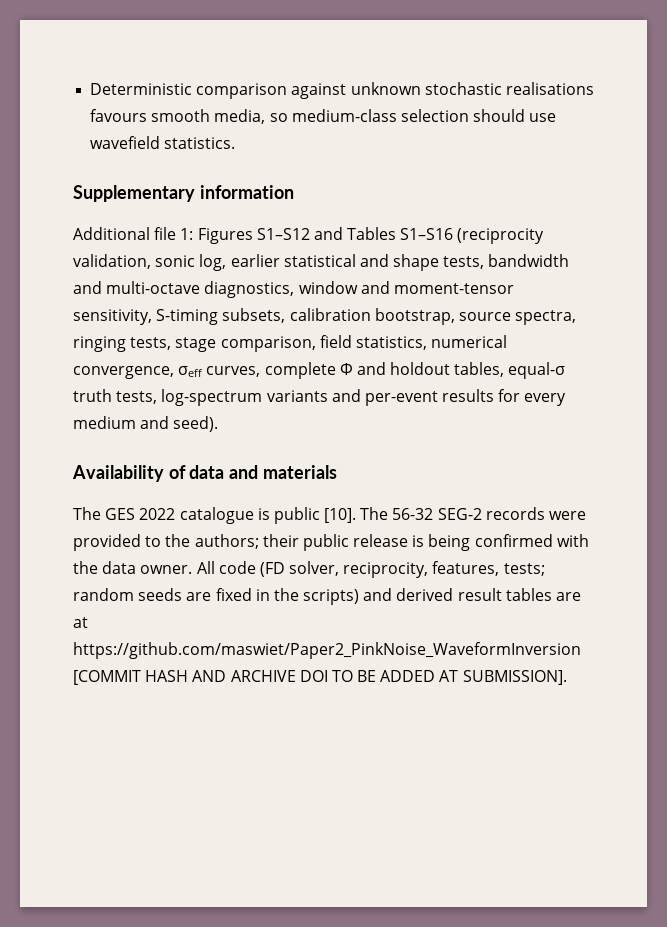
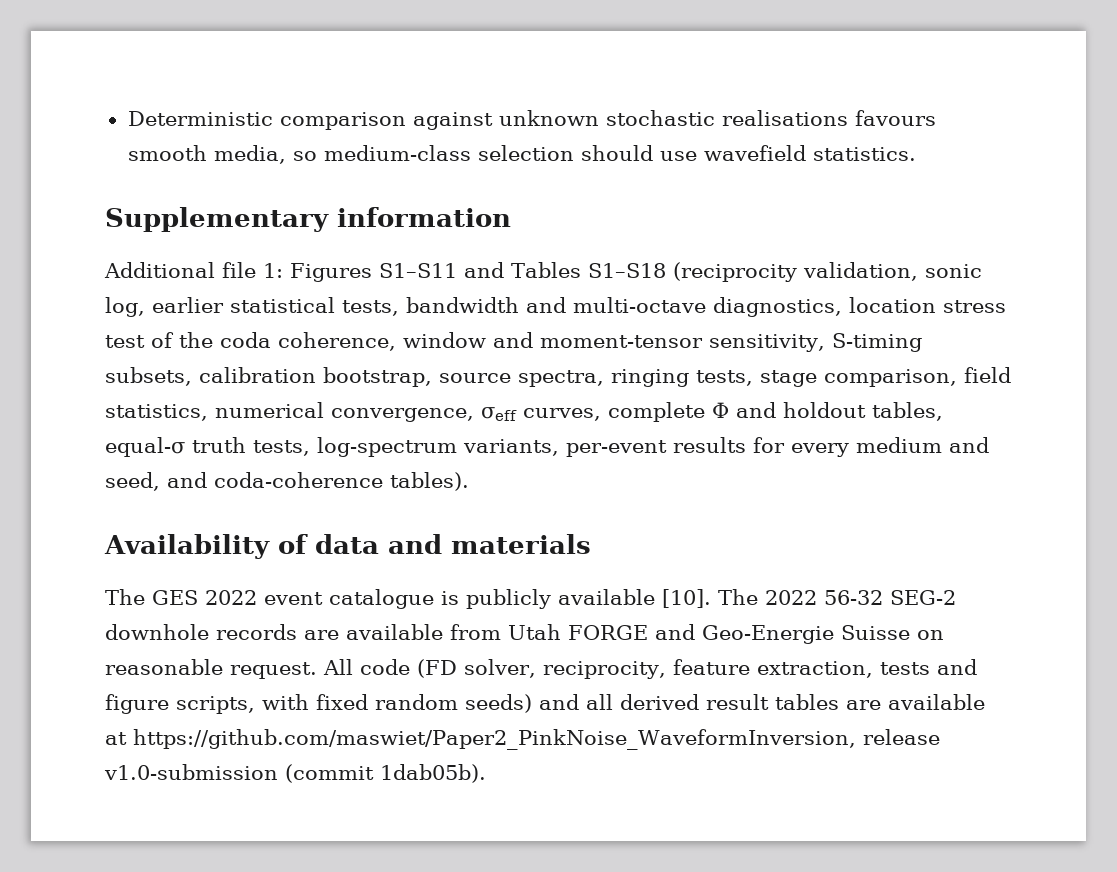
- Additional file 1: Figures S1–S12 and Tables S1–S16 (reciprocity validation, sonic log, earlier statistical and shape tests, bandwidth and multi-octave diagnostics, window and moment-tensor sensitivity, S-timing subsets, calibration bootstrap, source spectra, ringing tests, stage comparison, field statistics, numerical convergence, σeff curves, complete Φ and holdout tables, equal-σ truth tests, log-spectrum variants and per-event results for every medium and seed).
+ Additional file 1: Figures S1–S11 and Tables S1–S18 (reciprocity validation, sonic log, earlier statistical tests, bandwidth and multi-octave diagnostics, location stress test of the coda coherence, window and moment-tensor sensitivity, S-timing subsets, calibration bootstrap, source spectra, ringing tests, stage comparison, field statistics, numerical convergence, σeff curves, complete Φ and holdout tables, equal-σ truth tests, log-spectrum variants, per-event results for every medium and seed, and coda-coherence tables).
- The GES 2022 catalogue is public [10].
+ The GES 2022 event catalogue is publicly available [10].
- The 56-32 SEG-2 records were provided to the authors; their public release is being confirmed with the data owner.
+ The 2022 56-32 SEG-2 downhole records are available from Utah FORGE and Geo-Energie Suisse on reasonable request.
- All code (FD solver, reciprocity, features, tests; random seeds are fixed in the scripts) and derived result tables are at https://github.com/maswiet/Paper2_PinkNoise_WaveformInversion [COMMIT HASH AND ARCHIVE DOI TO BE ADDED AT SUBMISSION].
+ All code (FD solver, reciprocity, feature extraction, tests and figure scripts, with fixed random seeds) and all derived result tables are available at https://github.com/maswiet/Paper2_PinkNoise_WaveformInversion, release v1.0-submission (commit 1dab05b).

